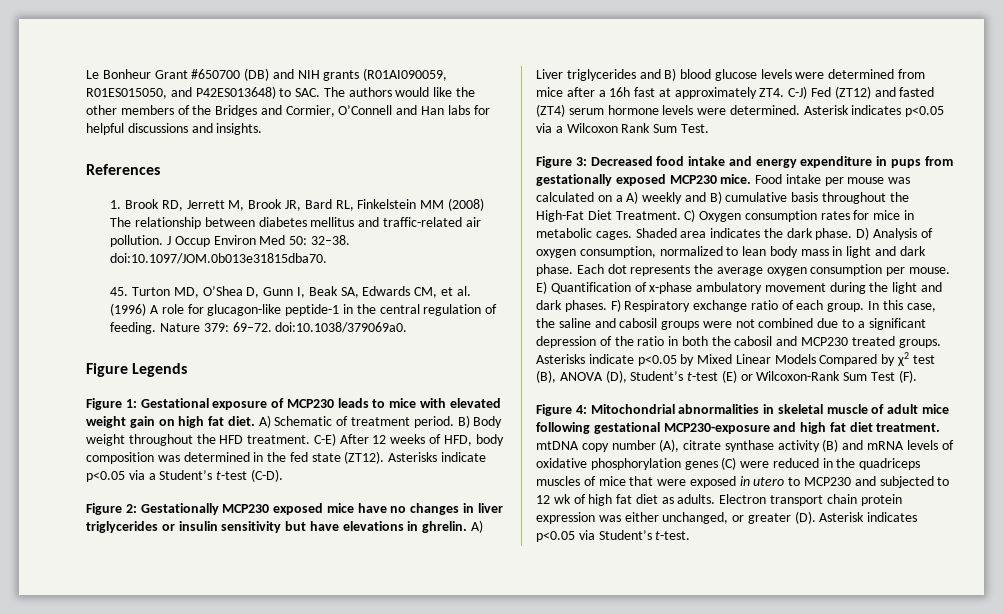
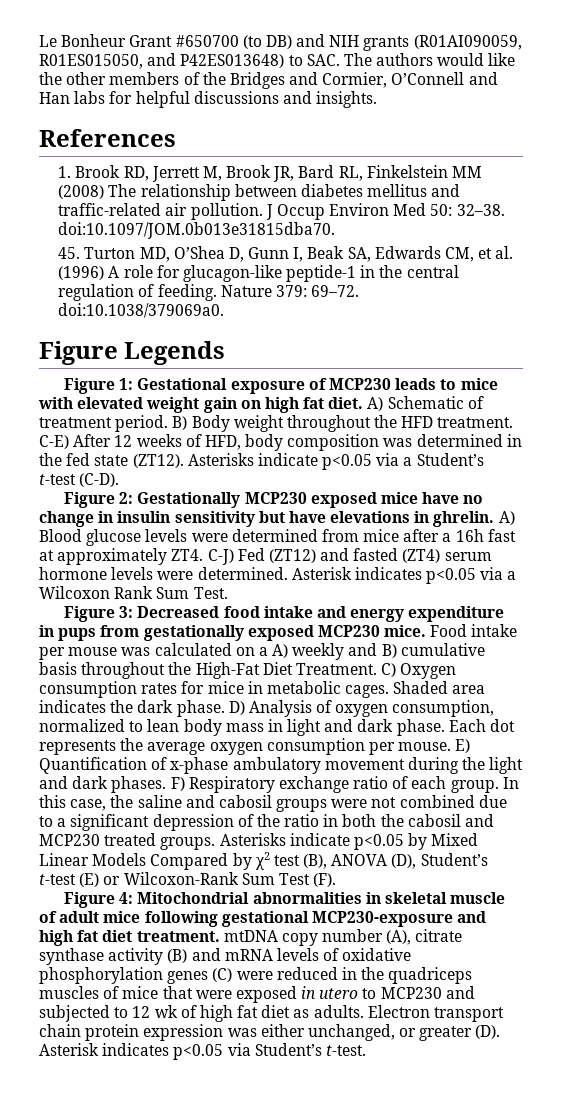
- Le Bonheur Grant #650700 (DB) and NIH grants (R01AI090059, R01ES015050, and P42ES013648) to SAC. The authors would like the other members of the Bridges and Cormier, O’Connell and Han labs for helpful discussions and insights.
+ Le Bonheur Grant #650700 (to DB) and NIH grants (R01AI090059, R01ES015050, and P42ES013648) to SAC. The authors would like the other members of the Bridges and Cormier, O’Connell and Han labs for helpful discussions and insights.
- Figure 2: Gestationally MCP230 exposed mice have no changes in liver triglycerides or insulin sensitivity but have elevations in ghrelin.
+ Figure 2: Gestationally MCP230 exposed mice have no change in insulin sensitivity but have elevations in ghrelin.
- A) Liver triglycerides and B) blood glucose levels were determined from mice after a 16h fast at approximately ZT4. C-J) Fed (ZT12) and fasted (ZT4) serum hormone levels were determined.
+ A) Blood glucose levels were determined from mice after a 16h fast at approximately ZT4. C-J) Fed (ZT12) and fasted (ZT4) serum hormone levels were determined.

